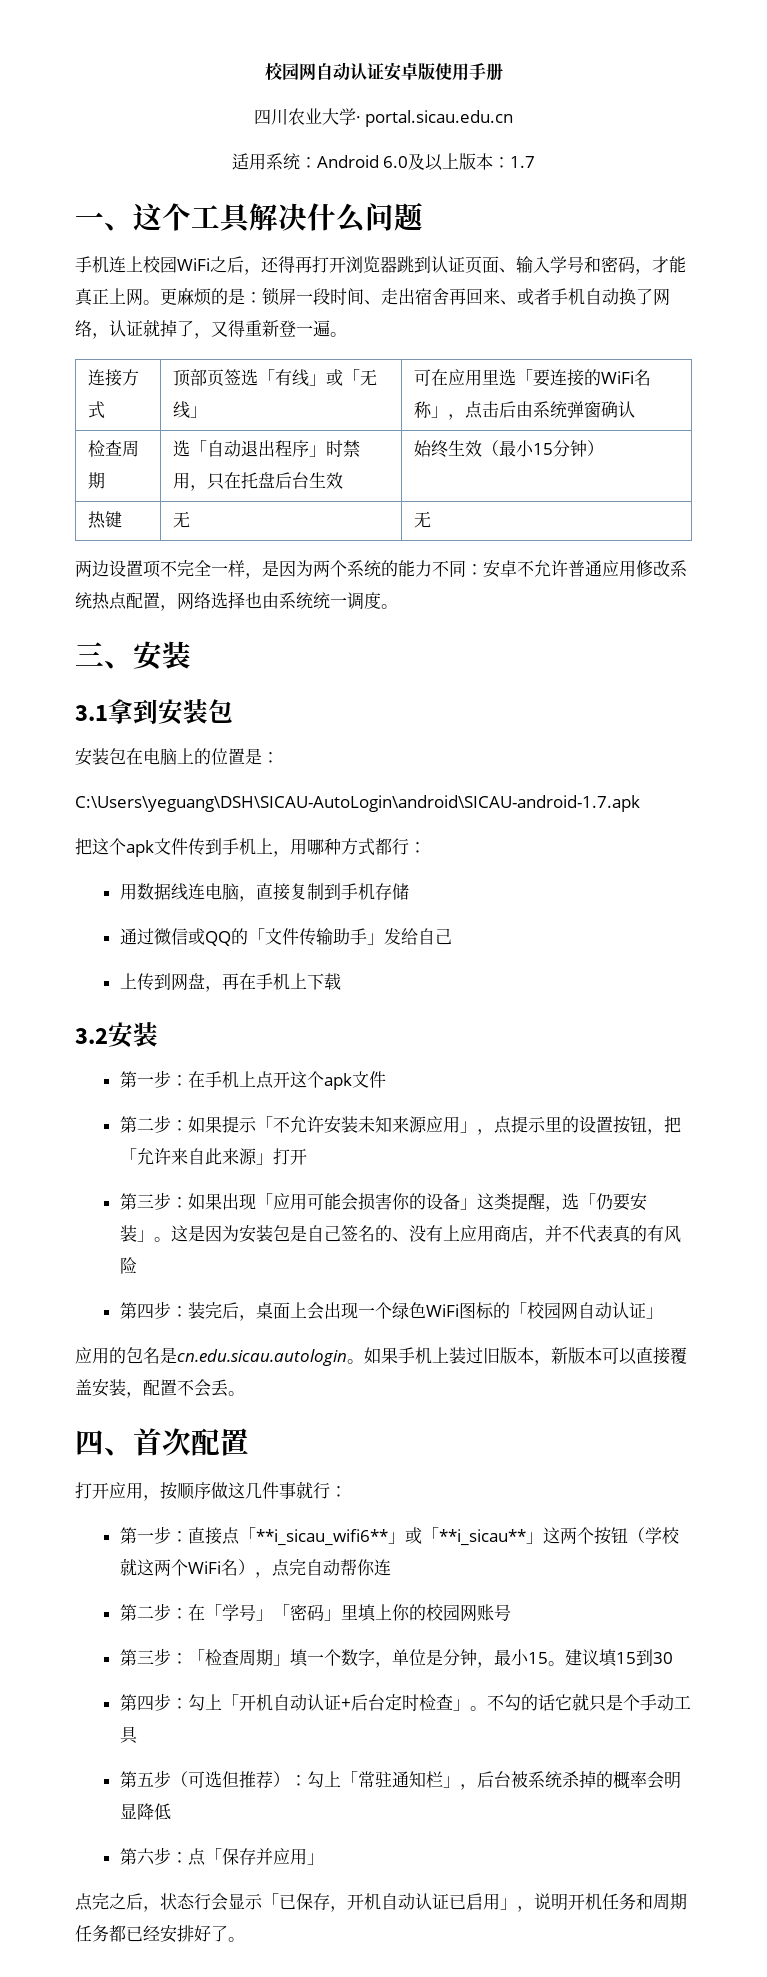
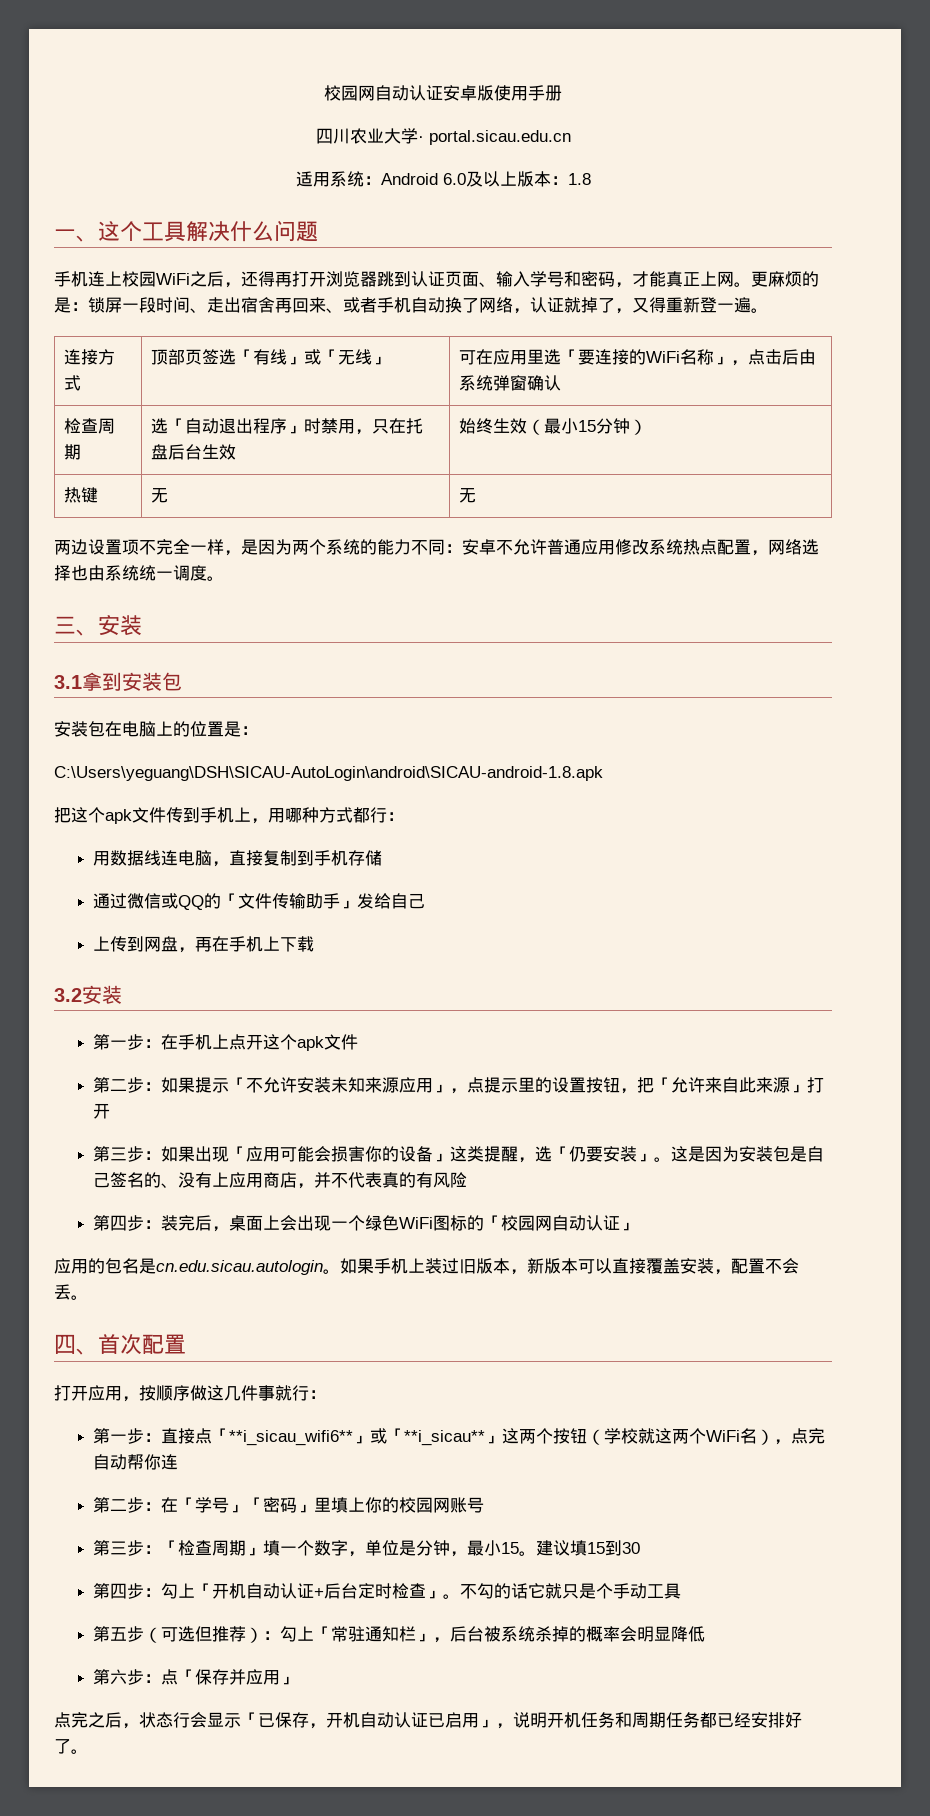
- 适用系统：Android 6.0及以上版本：1.7
+ 适用系统：Android 6.0及以上版本：1.8
- C:\Users\yeguang\DSH\SICAU-AutoLogin\android\SICAU-android-1.7.apk
+ C:\Users\yeguang\DSH\SICAU-AutoLogin\android\SICAU-android-1.8.apk

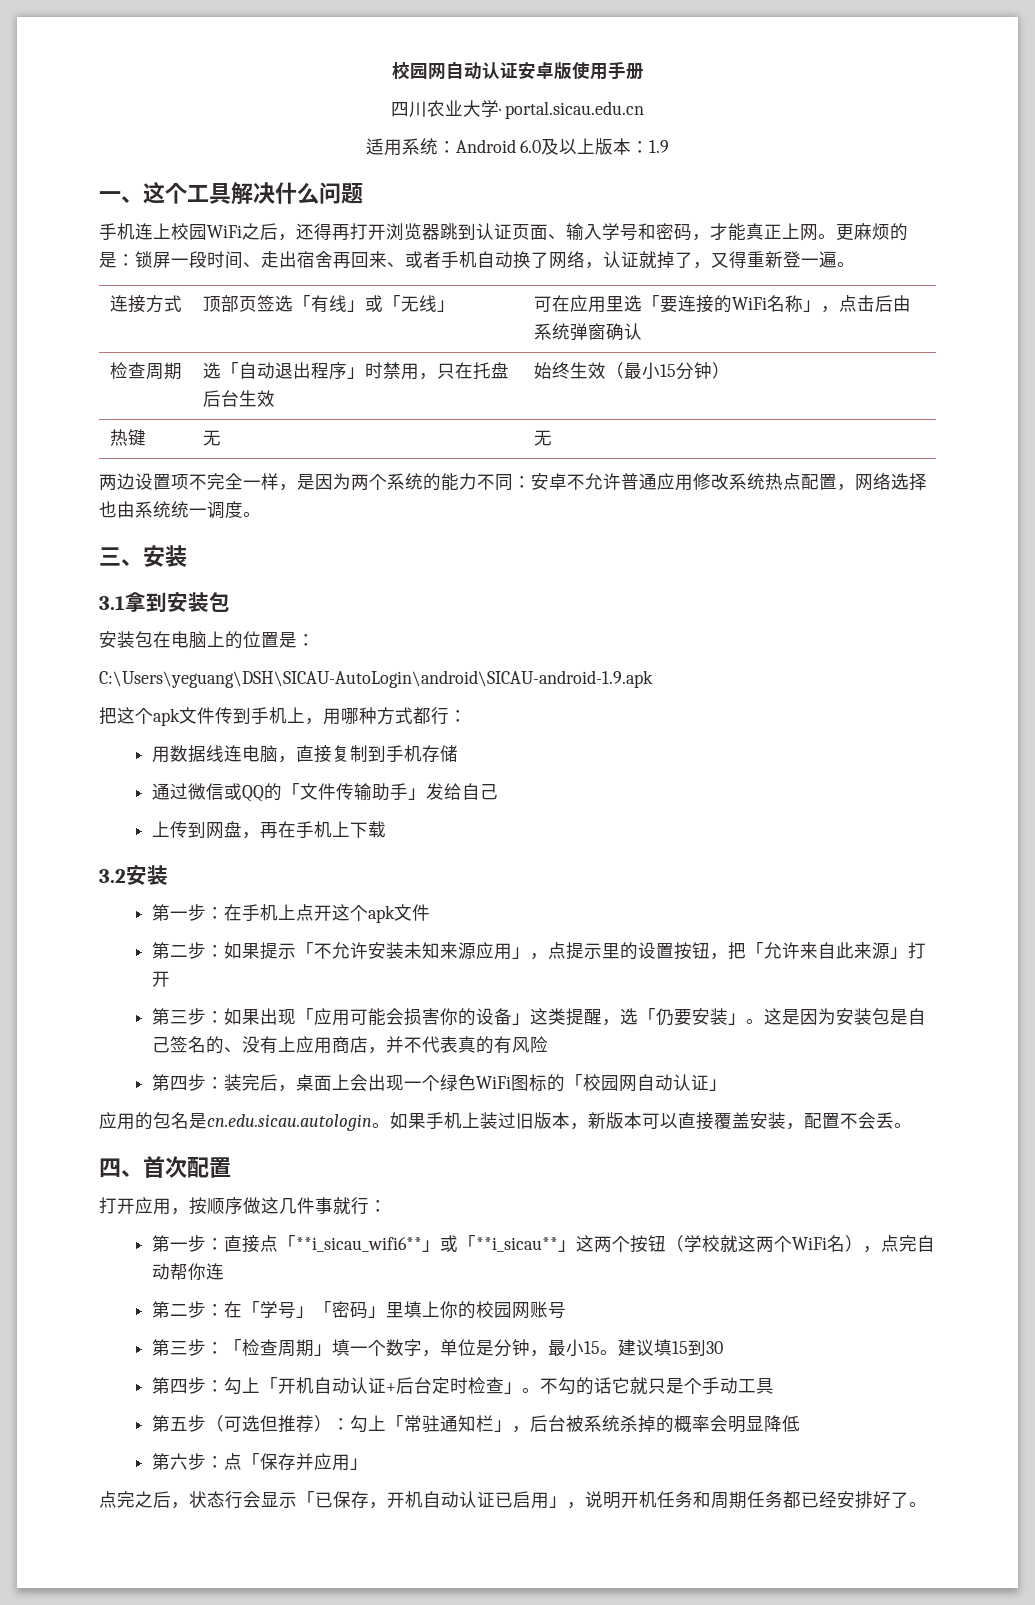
- 适用系统：Android 6.0及以上版本：1.8
+ 适用系统：Android 6.0及以上版本：1.9
- C:\Users\yeguang\DSH\SICAU-AutoLogin\android\SICAU-android-1.8.apk
+ C:\Users\yeguang\DSH\SICAU-AutoLogin\android\SICAU-android-1.9.apk

